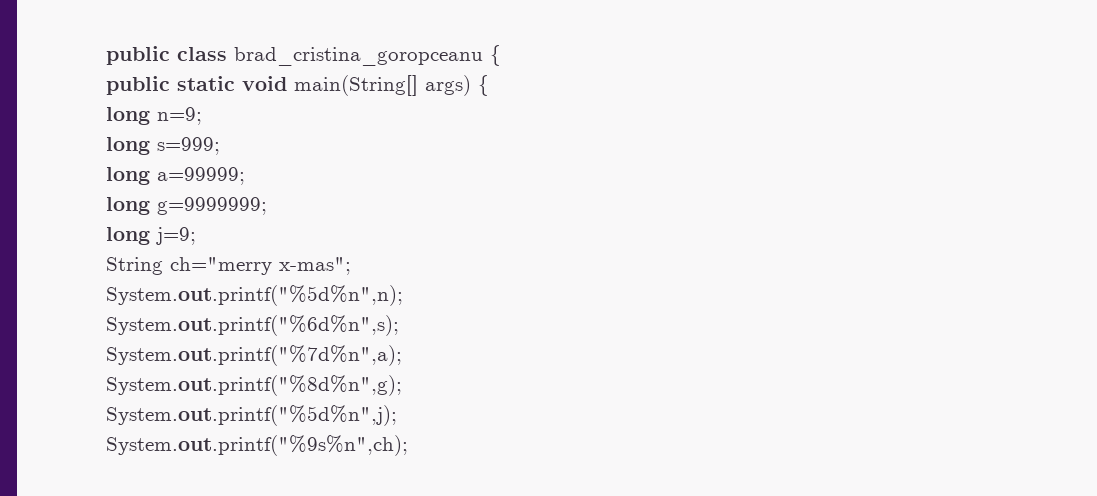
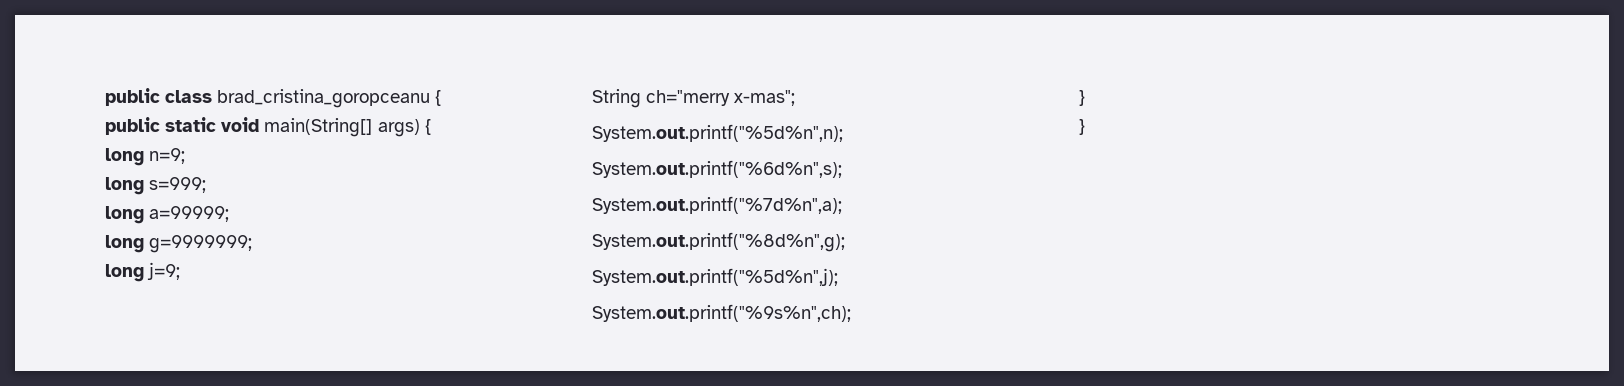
  System.out.printf("%9s%n",ch);
+ }
+ }

